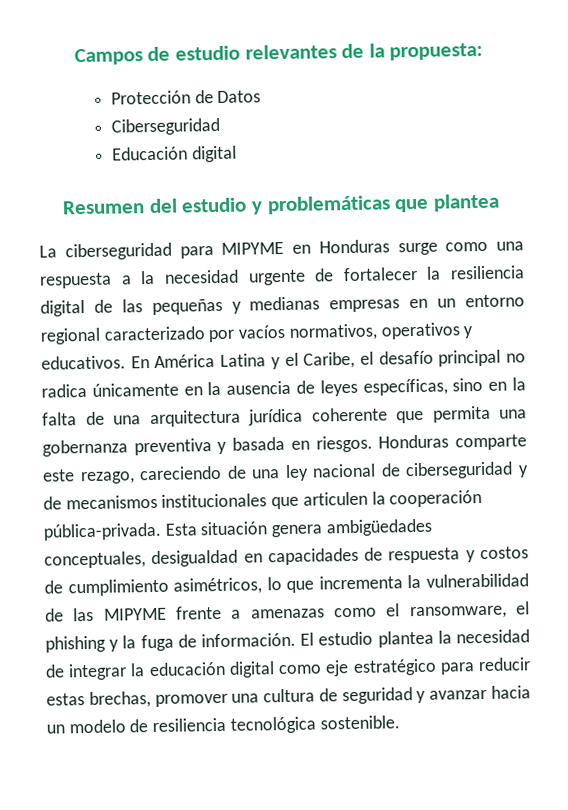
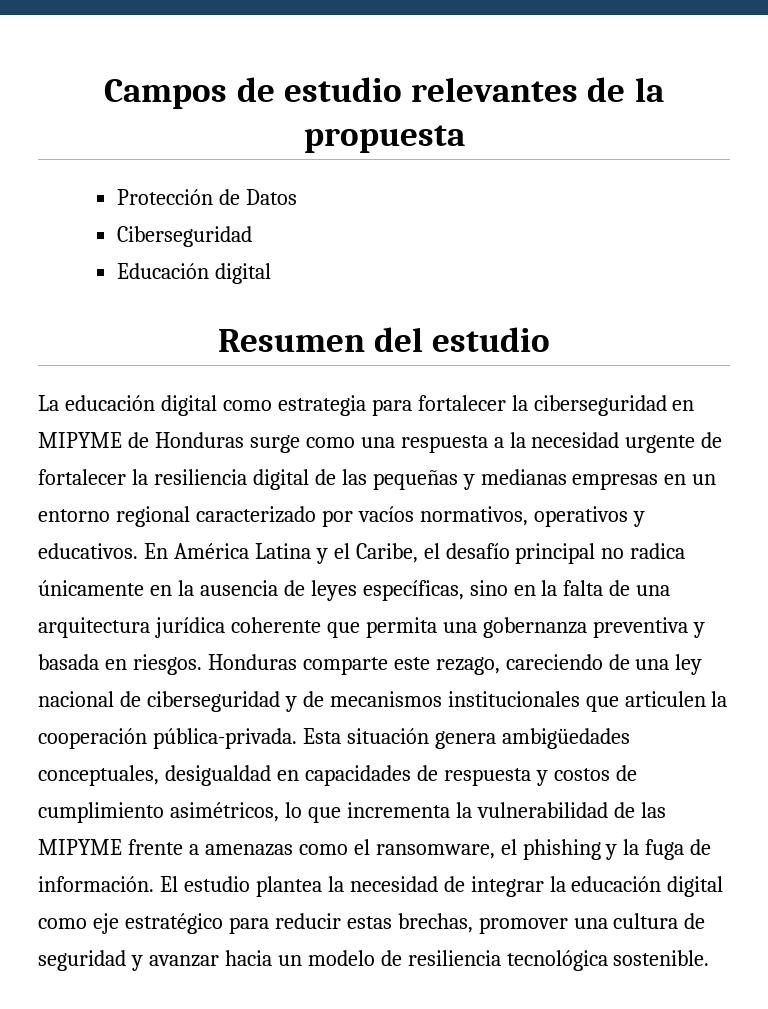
- Campos de estudio relevantes de la propuesta:
+ Campos de estudio relevantes de la propuesta
- Resumen del estudio y problemáticas que plantea
- La ciberseguridad para MIPYME en Honduras surge como una respuesta a la necesidad urgente de fortalecer la resiliencia digital de las pequeñas y medianas empresas en un entorno regional caracterizado por vacíos normativos, operativos y educativos.
+ Resumen del estudio
+ La educación digital como estrategia para fortalecer la ciberseguridad en MIPYME de Honduras surge como una respuesta a la necesidad urgente de fortalecer la resiliencia digital de las pequeñas y medianas empresas en un entorno regional caracterizado por vacíos normativos, operativos y educativos.

